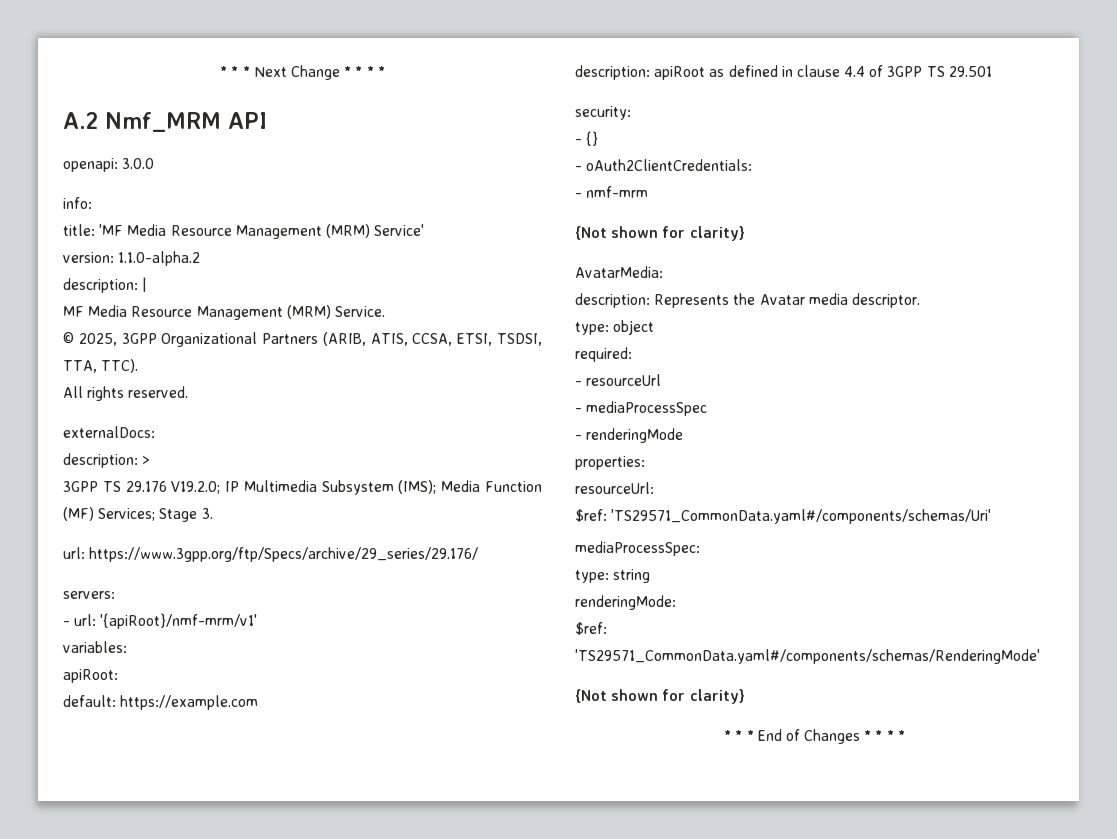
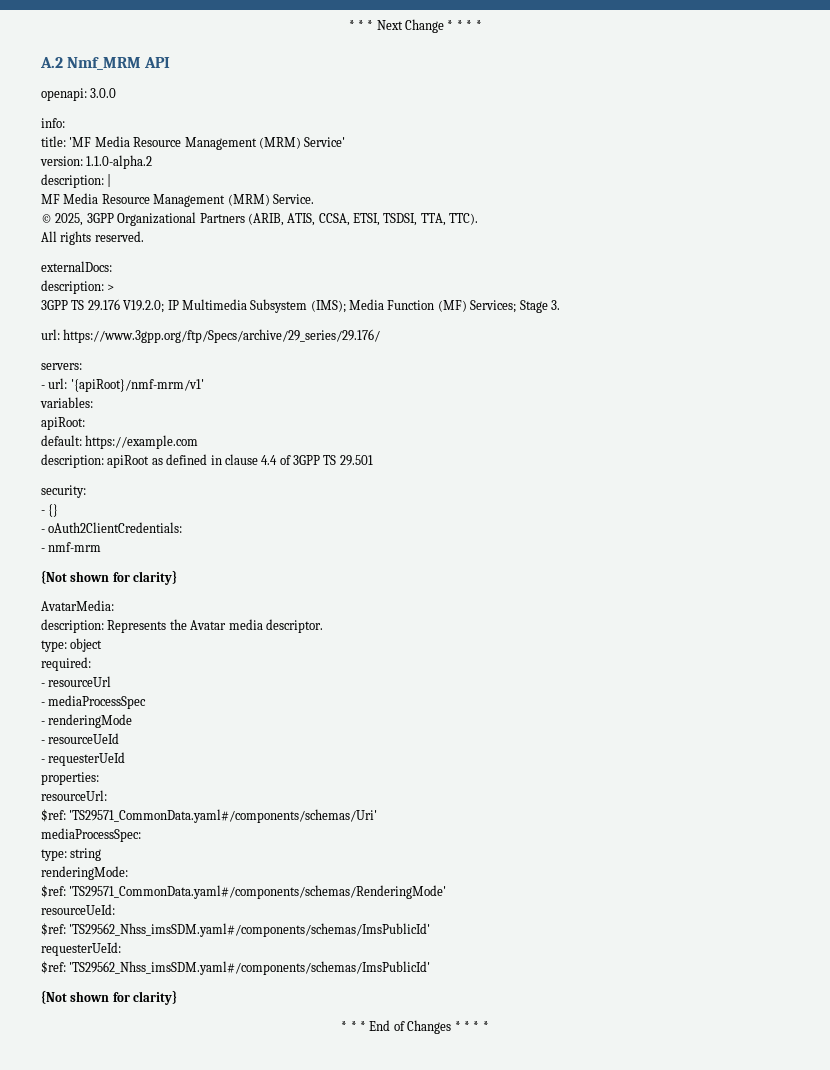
+ - resourceUeId
+ - requesterUeId
+ resourceUeId:
+ $ref: 'TS29562_Nhss_imsSDM.yaml#/components/schemas/ImsPublicId'
+ requesterUeId:
+ $ref: 'TS29562_Nhss_imsSDM.yaml#/components/schemas/ImsPublicId'

